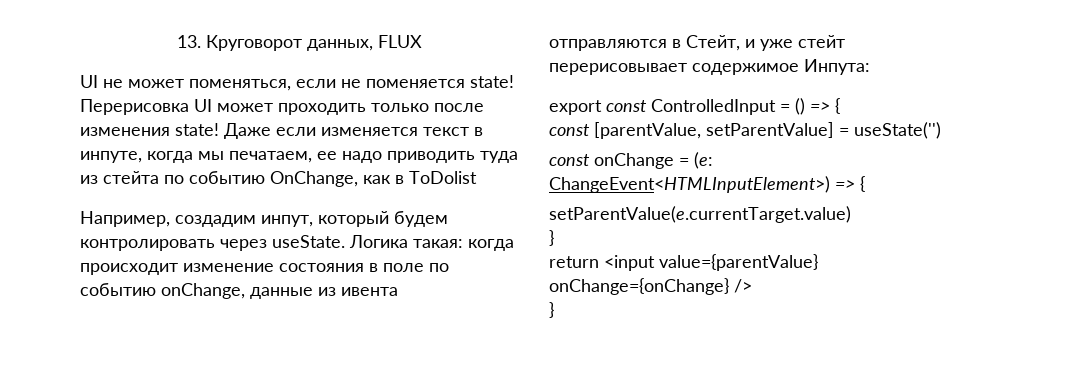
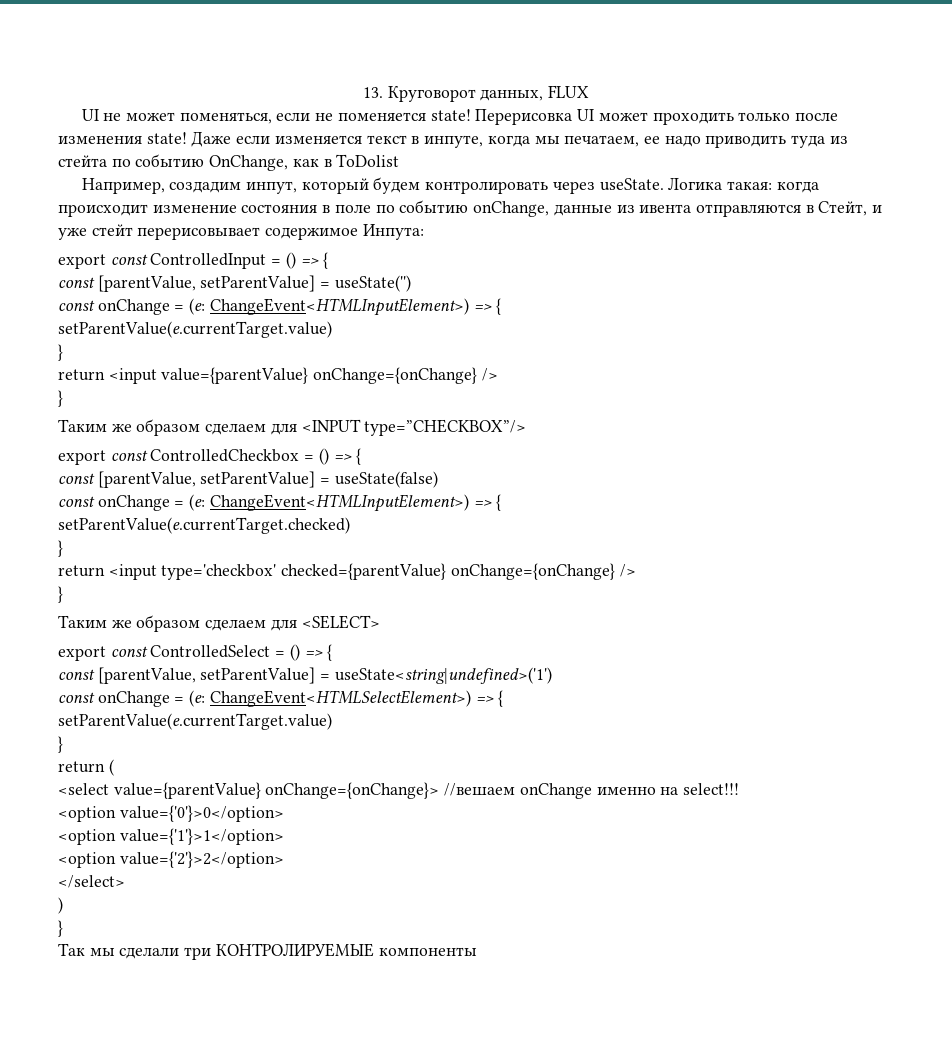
+ Таким же образом сделаем для <INPUT type=”CHECKBOX”/>
+ export const ControlledCheckbox = () => {
+ const [parentValue, setParentValue] = useState(false)
+ const onChange = (e: ChangeEvent<HTMLInputElement>) => {
+ setParentValue(e.currentTarget.checked)
+ }
+ return <input type='checkbox' checked={parentValue} onChange={onChange} />
+ }
+ Таким же образом сделаем для <SELECT>
+ export const ControlledSelect = () => {
+ const [parentValue, setParentValue] = useState<string|undefined>('1')
+ const onChange = (e: ChangeEvent<HTMLSelectElement>) => {
+ setParentValue(e.currentTarget.value)
+ }
+ return (
+ <select value={parentValue} onChange={onChange}> //вешаем onChange именно на select!!!
+ <option value={'0'}>0</option>
+ <option value={'1'}>1</option>
+ <option value={'2'}>2</option>
+ </select>
+ )
+ }
+ Так мы сделали три КОНТРОЛИРУЕМЫЕ компоненты

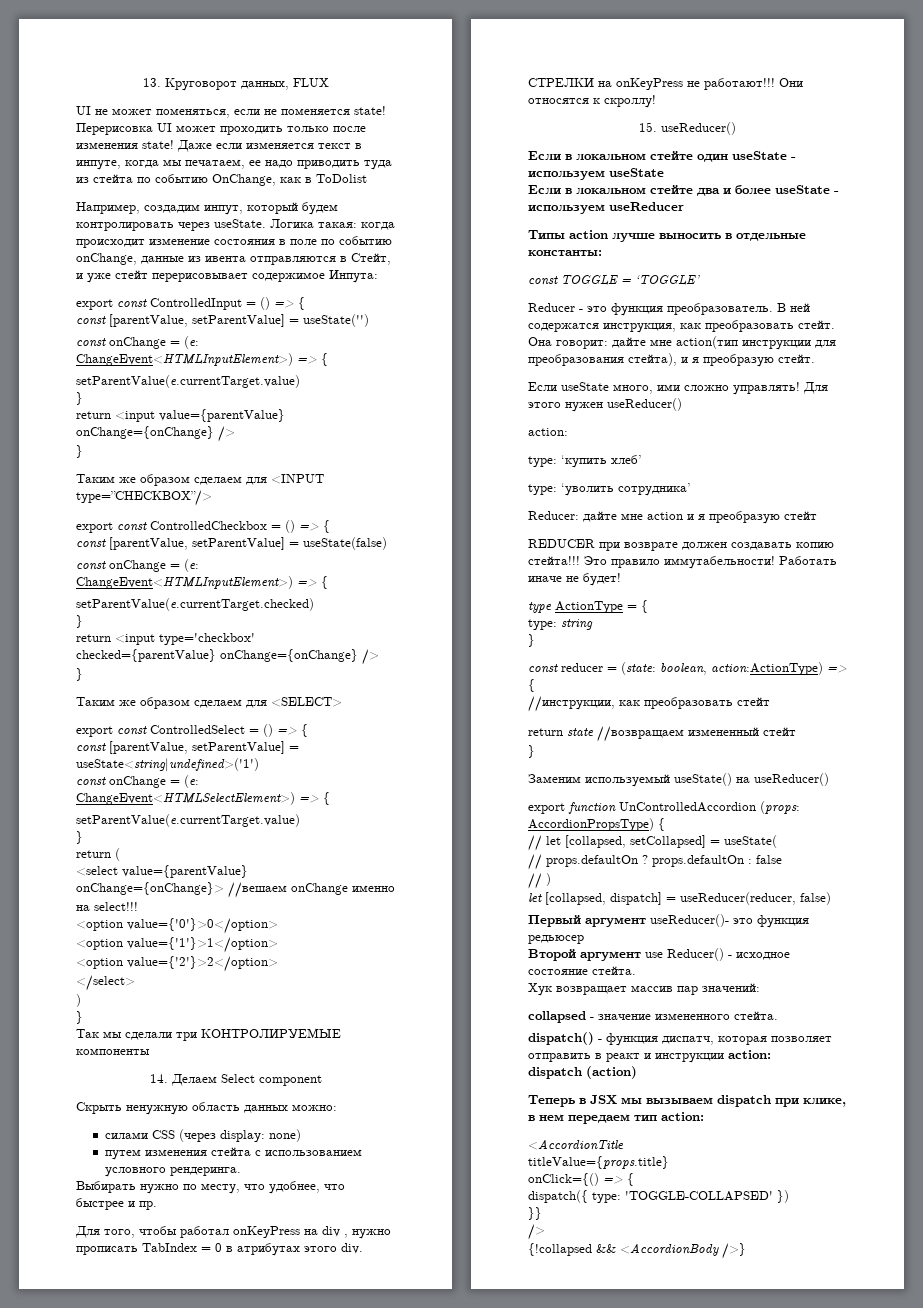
+ 14. Делаем Select component
+ Скрыть ненужную область данных можно:
+ силами CSS (через display: none)
+ путем изменения стейта с использованием условного рендеринга.
+ Выбирать нужно по месту, что удобнее, что быстрее и пр.
+ Для того, чтобы работал onKeyPress на div , нужно прописать TabIndex = 0 в атрибутах этого div. СТРЕЛКИ на onKeyPress не работают!!! Они относятся к скроллу!
+ 15. useReducer()
+ Если в локальном стейте один useState - используем useState
+ Если в локальном стейте два и более useState - используем useReducer
+ Типы action лучше выносить в отдельные константы:
+ const TOGGLE = ‘TOGGLE’
+ Reducer - это функция преобразователь. В ней содержатся инструкция, как преобразовать стейт. Она говорит: дайте мне action(тип инструкции для преобразования стейта), и я преобразую стейт.
+ Если useState много, ими сложно управлять! Для этого нужен useReducer()
+ action:
+ type: ‘купить хлеб’
+ type: ‘уволить сотрудника’
+ Reducer: дайте мне action и я преобразую стейт
+ REDUCER при возврате должен создавать копию стейта!!! Это правило иммутабельности! Работать иначе не будет!
+ type ActionType = {
+ type: string
+ }
+ const reducer = (state: boolean, action:ActionType) => {
+ //инструкции, как преобразовать стейт
+ return state //возвращаем измененный стейт
+ }
+ Заменим используемый useState() на useReducer()
+ export function UnControlledAccordion (props: AccordionPropsType) {
+ // let [collapsed, setCollapsed] = useState(
+ // props.defaultOn ? props.defaultOn : false
+ // )
+ let [collapsed, dispatch] = useReducer(reducer, false)
+ Первый аргумент useReducer()- это функция редьюсер
+ Второй аргумент use Reducer() - исходное состояние стейта.
+ Хук возвращает массив пар значений:
+ collapsed - значение измененного стейта.
+ dispatch() - функция диспатч, которая позволяет отправить в реакт и инструкции action:
+ dispatch (action)
+ Теперь в JSX мы вызываем dispatch при клике, в нем передаем тип action:
+ <AccordionTitle
+ titleValue={props.title}
+ onClick={() => {
+ dispatch({ type: 'TOGGLE-COLLAPSED' })
+ }}
+ />
+ {!collapsed && <AccordionBody />}

